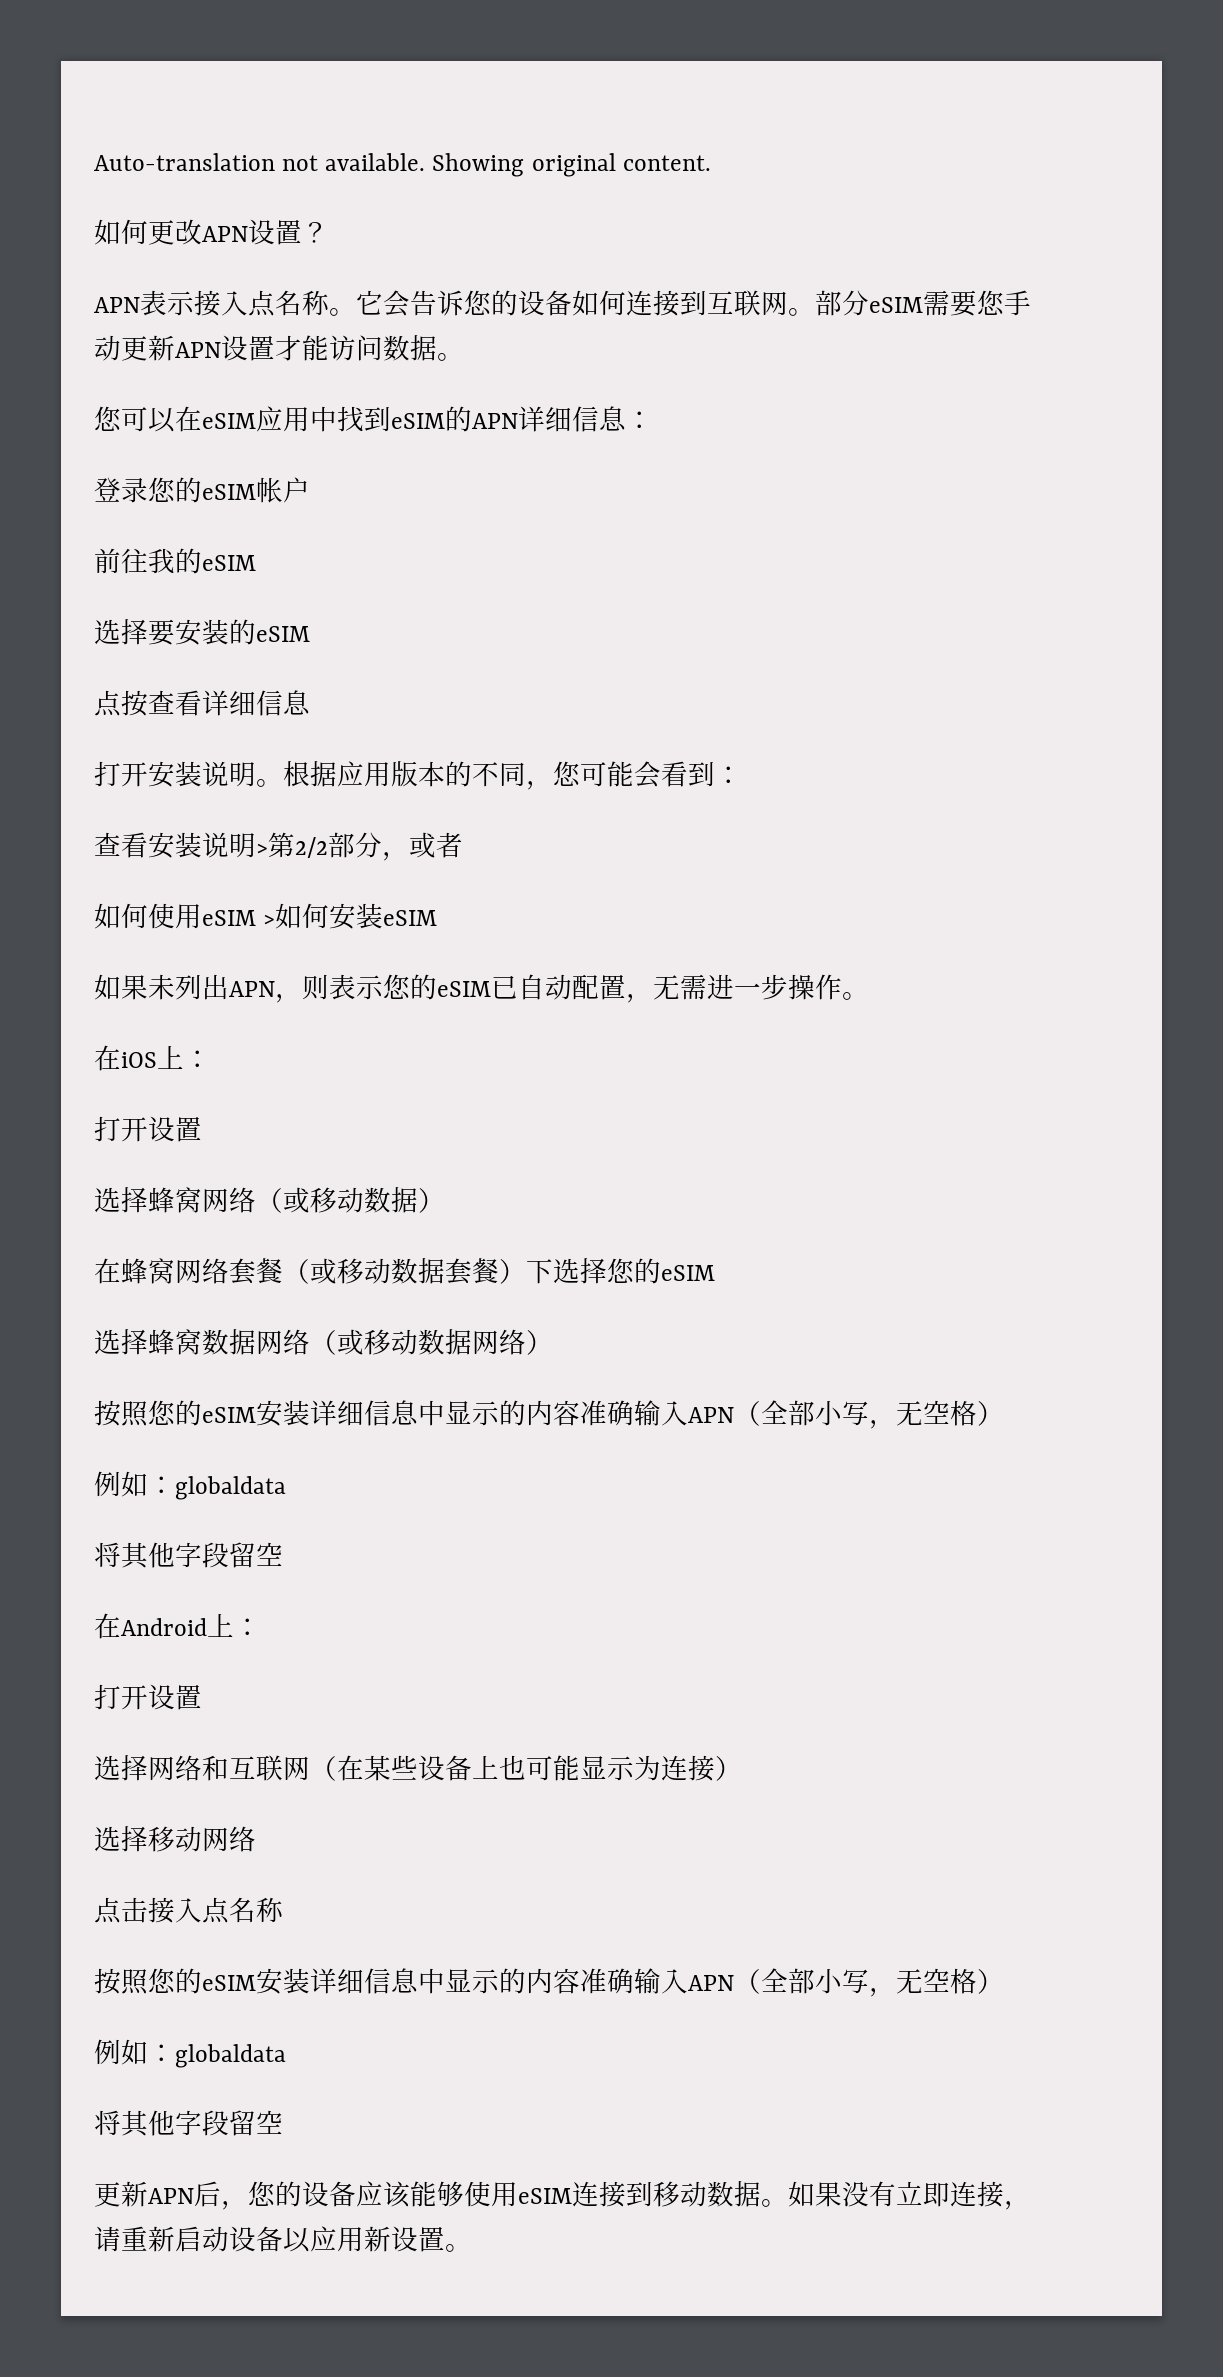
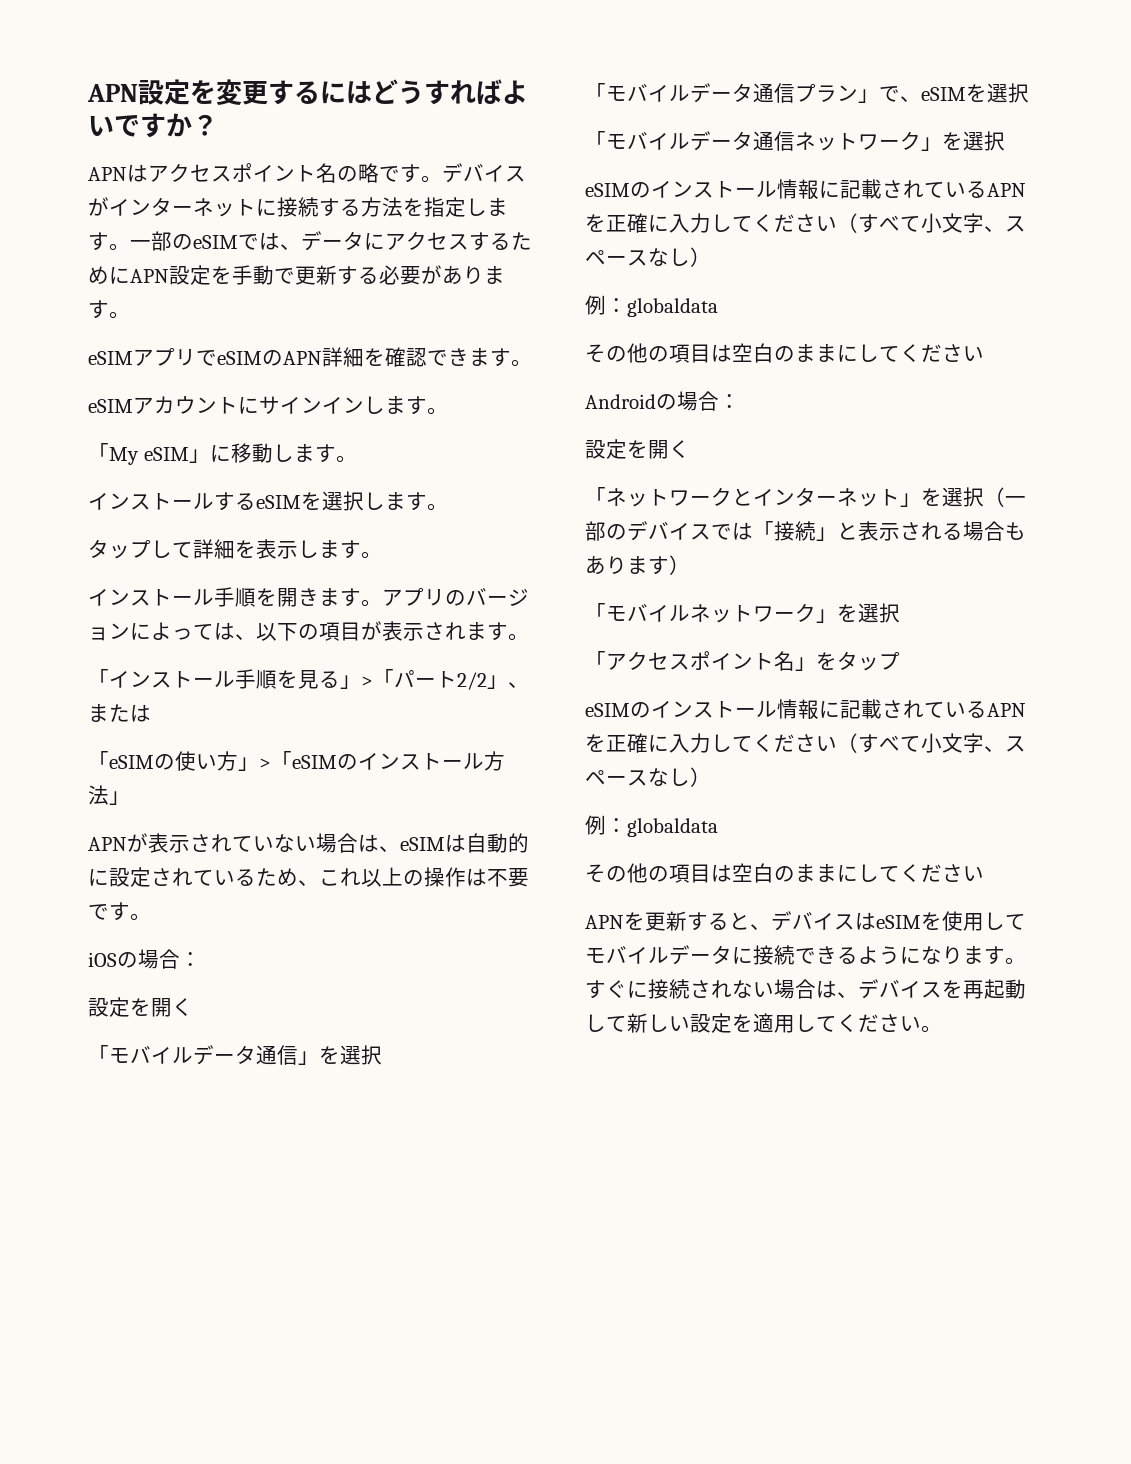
- Auto-translation not available. Showing original content.
- 如何更改APN设置？
- APN表示接入点名称。它会告诉您的设备如何连接到互联网。部分eSIM需要您手动更新APN设置才能访问数据。
- 您可以在eSIM应用中找到eSIM的APN详细信息：
- 登录您的eSIM帐户
- 前往我的eSIM
- 选择要安装的eSIM
- 点按查看详细信息
- 打开安装说明。根据应用版本的不同，您可能会看到：
- 查看安装说明>第2/2部分，或者
- 如何使用eSIM >如何安装eSIM
- 如果未列出APN，则表示您的eSIM已自动配置，无需进一步操作。
- 在iOS上：
- 打开设置
- 选择蜂窝网络（或移动数据）
- 在蜂窝网络套餐（或移动数据套餐）下选择您的eSIM
- 选择蜂窝数据网络（或移动数据网络）
- 按照您的eSIM安装详细信息中显示的内容准确输入APN（全部小写，无空格）
- 例如：globaldata
- 将其他字段留空
- 在Android上：
- 打开设置
- 选择网络和互联网（在某些设备上也可能显示为连接）
- 选择移动网络
- 点击接入点名称
- 按照您的eSIM安装详细信息中显示的内容准确输入APN（全部小写，无空格）
- 例如：globaldata
- 将其他字段留空
- 更新APN后，您的设备应该能够使用eSIM连接到移动数据。如果没有立即连接，请重新启动设备以应用新设置。
+ APN設定を変更するにはどうすればよいですか？
+ APNはアクセスポイント名の略です。デバイスがインターネットに接続する方法を指定します。一部のeSIMでは、データにアクセスするためにAPN設定を手動で更新する必要があります。
+ eSIMアプリでeSIMのAPN詳細を確認できます。
+ eSIMアカウントにサインインします。
+ 「My eSIM」に移動します。
+ インストールするeSIMを選択します。
+ タップして詳細を表示します。
+ インストール手順を開きます。アプリのバージョンによっては、以下の項目が表示されます。
+ 「インストール手順を見る」>「パート2/2」、または
+ 「eSIMの使い方」>「eSIMのインストール方法」
+ APNが表示されていない場合は、eSIMは自動的に設定されているため、これ以上の操作は不要です。
+ iOSの場合：
+ 設定を開く
+ 「モバイルデータ通信」を選択
+ 「モバイルデータ通信プラン」で、eSIMを選択
+ 「モバイルデータ通信ネットワーク」を選択
+ eSIMのインストール情報に記載されているAPNを正確に入力してください（すべて小文字、スペースなし）
+ 例：globaldata
+ その他の項目は空白のままにしてください
+ Androidの場合：
+ 設定を開く
+ 「ネットワークとインターネット」を選択（一部のデバイスでは「接続」と表示される場合もあります）
+ 「モバイルネットワーク」を選択
+ 「アクセスポイント名」をタップ
+ eSIMのインストール情報に記載されているAPNを正確に入力してください（すべて小文字、スペースなし）
+ 例：globaldata
+ その他の項目は空白のままにしてください
+ APNを更新すると、デバイスはeSIMを使用してモバイルデータに接続できるようになります。すぐに接続されない場合は、デバイスを再起動して新しい設定を適用してください。

